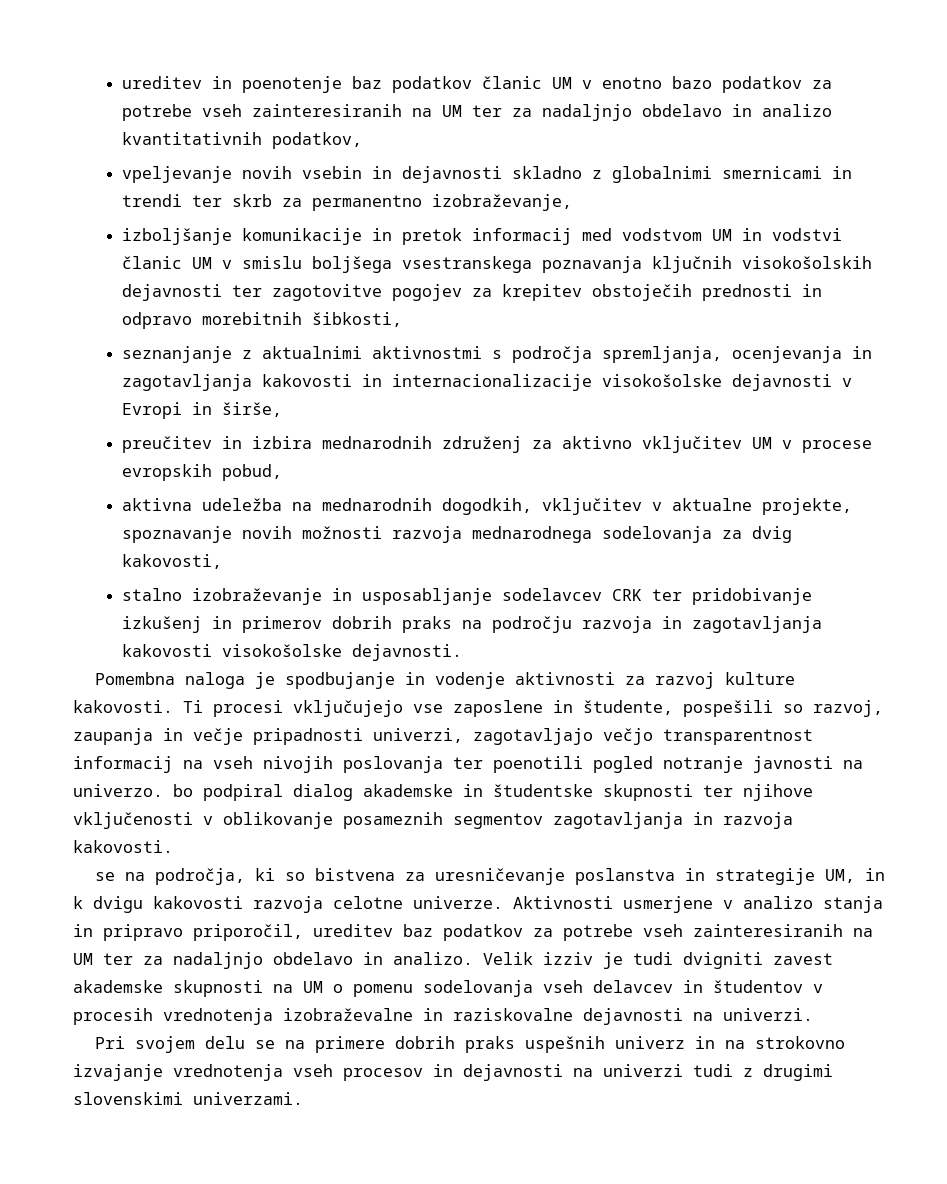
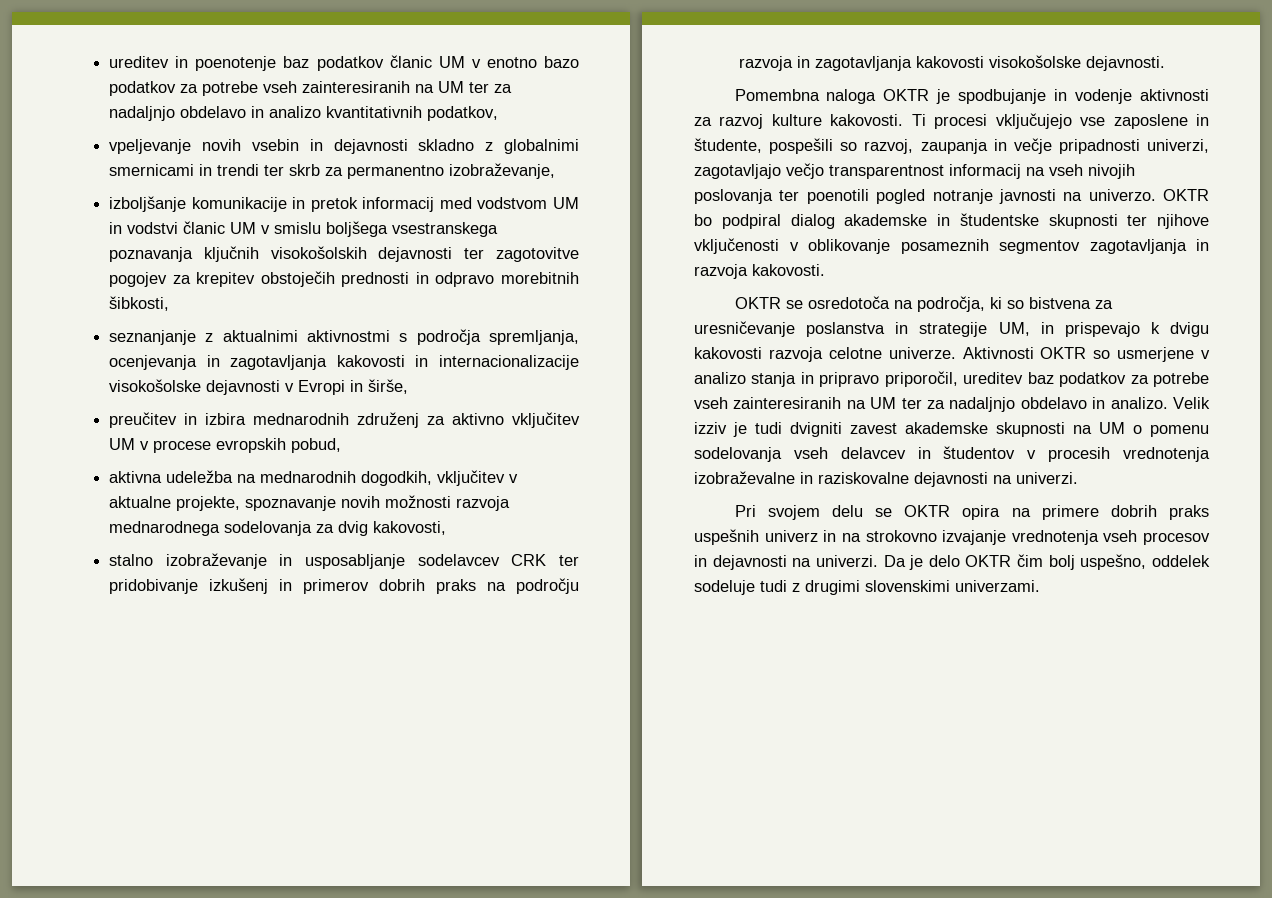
- Pomembna naloga je spodbujanje in vodenje aktivnosti za razvoj kulture kakovosti.
+ Pomembna naloga OKTR je spodbujanje in vodenje aktivnosti za razvoj kulture kakovosti.
- Ti procesi vključujejo vse zaposlene in študente, pospešili so razvoj, zaupanja in večje pripadnosti univerzi, zagotavljajo večjo transparentnost informacij na vseh nivojih poslovanja ter poenotili pogled notranje javnosti na univerzo. bo podpiral dialog akademske in študentske skupnosti ter njihove vključenosti v oblikovanje posameznih segmentov zagotavljanja in razvoja kakovosti.
+ Ti procesi vključujejo vse zaposlene in študente, pospešili so razvoj, zaupanja in večje pripadnosti univerzi, zagotavljajo večjo transparentnost informacij na vseh nivojih poslovanja ter poenotili pogled notranje javnosti na univerzo. OKTR bo podpiral dialog akademske in študentske skupnosti ter njihove vključenosti v oblikovanje posameznih segmentov zagotavljanja in razvoja kakovosti.
- se na področja, ki so bistvena za uresničevanje poslanstva in strategije UM, in k dvigu kakovosti razvoja celotne univerze.
+ OKTR se osredotoča na področja, ki so bistvena za uresničevanje poslanstva in strategije UM, in prispevajo k dvigu kakovosti razvoja celotne univerze.
- Aktivnosti usmerjene v analizo stanja in pripravo priporočil, ureditev baz podatkov za potrebe vseh zainteresiranih na UM ter za nadaljnjo obdelavo in analizo.
+ Aktivnosti OKTR so usmerjene v analizo stanja in pripravo priporočil, ureditev baz podatkov za potrebe vseh zainteresiranih na UM ter za nadaljnjo obdelavo in analizo.
- Pri svojem delu se na primere dobrih praks uspešnih univerz in na strokovno izvajanje vrednotenja vseh procesov in dejavnosti na univerzi tudi z drugimi slovenskimi univerzami.
+ Pri svojem delu se OKTR opira na primere dobrih praks uspešnih univerz in na strokovno izvajanje vrednotenja vseh procesov in dejavnosti na univerzi. Da je delo OKTR čim bolj uspešno, oddelek sodeluje tudi z drugimi slovenskimi univerzami.

